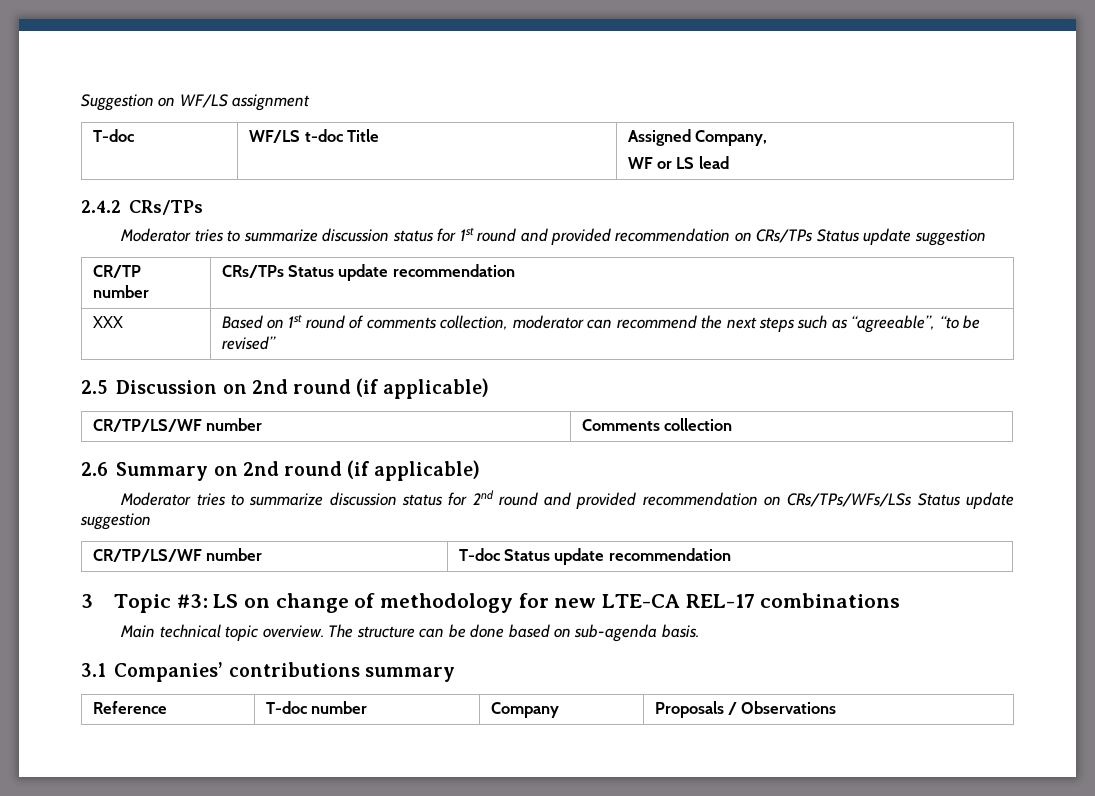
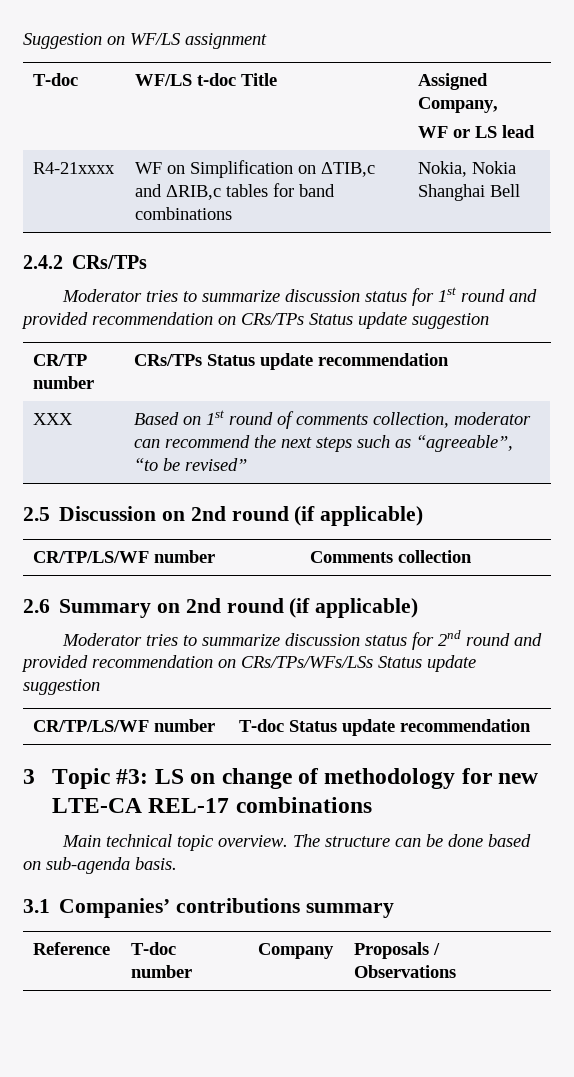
+ R4-21xxxx | WF on Simplification on ΔTIB,c and ΔRIB,c tables for band combinations | Nokia, Nokia Shanghai Bell

